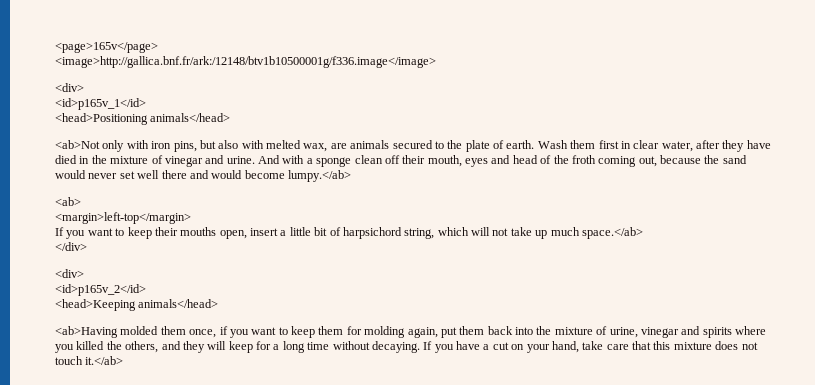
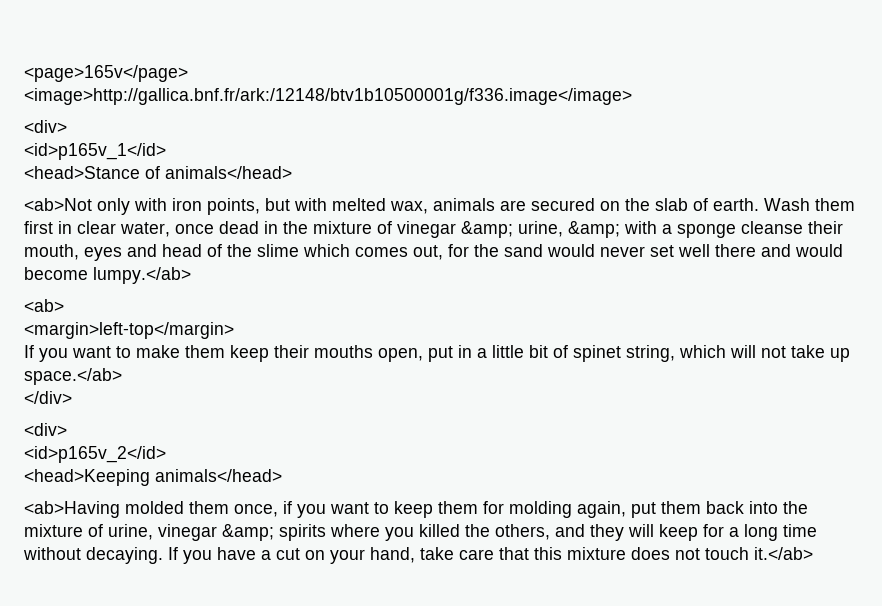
- <head>Positioning animals</head>
+ <head>Stance of animals</head>
- <ab>Not only with iron pins, but also with melted wax, are animals secured to the plate of earth.
+ <ab>Not only with iron points, but with melted wax, animals are secured on the slab of earth.
- Wash them first in clear water, after they have died in the mixture of vinegar and urine. And with a sponge clean off their mouth, eyes and head of the froth coming out, because the sand would never set well there and would become lumpy.</ab>
+ Wash them first in clear water, once dead in the mixture of vinegar &amp; urine, &amp; with a sponge cleanse their mouth, eyes and head of the slime which comes out, for the sand would never set well there and would become lumpy.</ab>
- If you want to keep their mouths open, insert a little bit of harpsichord string, which will not take up much space.</ab>
+ If you want to make them keep their mouths open, put in a little bit of spinet string, which will not take up space.</ab>
- <ab>Having molded them once, if you want to keep them for molding again, put them back into the mixture of urine, vinegar and spirits where you killed the others, and they will keep for a long time without decaying.
+ <ab>Having molded them once, if you want to keep them for molding again, put them back into the mixture of urine, vinegar &amp; spirits where you killed the others, and they will keep for a long time without decaying.

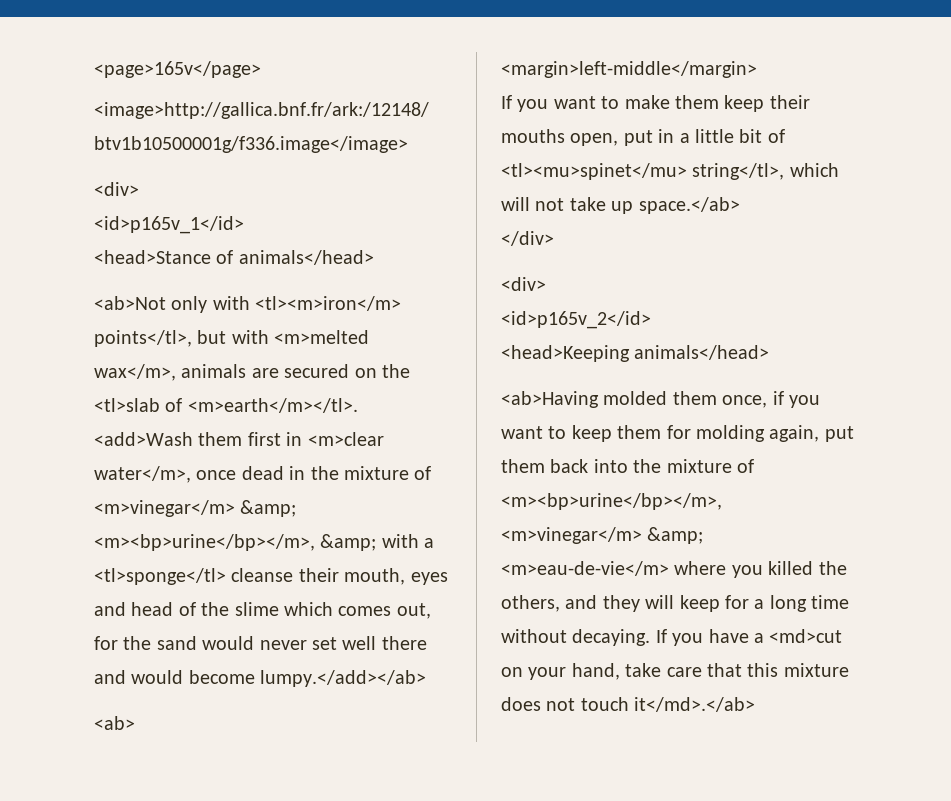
- <ab>Not only with iron points, but with melted wax, animals are secured on the slab of earth. Wash them first in clear water, once dead in the mixture of vinegar &amp; urine, &amp; with a sponge cleanse their mouth, eyes and head of the slime which comes out, for the sand would never set well there and would become lumpy.</ab>
+ <ab>Not only with <tl><m>iron</m> points</tl>, but with <m>melted wax</m>, animals are secured on the <tl>slab of <m>earth</m></tl>. <add>Wash them first in <m>clear water</m>, once dead in the mixture of <m>vinegar</m> &amp; <m><bp>urine</bp></m>, &amp; with a <tl>sponge</tl> cleanse their mouth, eyes and head of the slime which comes out, for the sand would never set well there and would become lumpy.</add></ab>
- <margin>left-top</margin>
+ <margin>left-middle</margin>
- If you want to make them keep their mouths open, put in a little bit of spinet string, which will not take up space.</ab>
+ If you want to make them keep their mouths open, put in a little bit of <tl><mu>spinet</mu> string</tl>, which will not take up space.</ab>
- <ab>Having molded them once, if you want to keep them for molding again, put them back into the mixture of urine, vinegar &amp; spirits where you killed the others, and they will keep for a long time without decaying.
+ <ab>Having molded them once, if you want to keep them for molding again, put them back into the mixture of <m><bp>urine</bp></m>, <m>vinegar</m> &amp; <m>eau-de-vie</m> where you killed the others, and they will keep for a long time without decaying.
- If you have a cut on your hand, take care that this mixture does not touch it.</ab>
+ If you have a <md>cut on your hand, take care that this mixture does not touch it</md>.</ab>

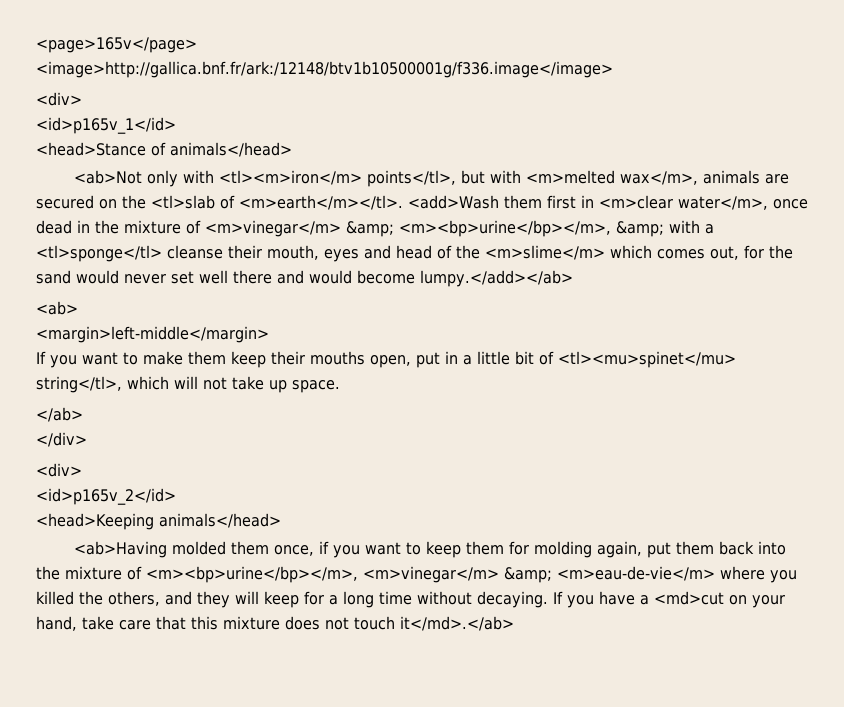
- <add>Wash them first in <m>clear water</m>, once dead in the mixture of <m>vinegar</m> &amp; <m><bp>urine</bp></m>, &amp; with a <tl>sponge</tl> cleanse their mouth, eyes and head of the slime which comes out, for the sand would never set well there and would become lumpy.</add></ab>
+ <add>Wash them first in <m>clear water</m>, once dead in the mixture of <m>vinegar</m> &amp; <m><bp>urine</bp></m>, &amp; with a <tl>sponge</tl> cleanse their mouth, eyes and head of the <m>slime</m> which comes out, for the sand would never set well there and would become lumpy.</add></ab>
- If you want to make them keep their mouths open, put in a little bit of <tl><mu>spinet</mu> string</tl>, which will not take up space.</ab>
+ If you want to make them keep their mouths open, put in a little bit of <tl><mu>spinet</mu> string</tl>, which will not take up space.
+ </ab>

